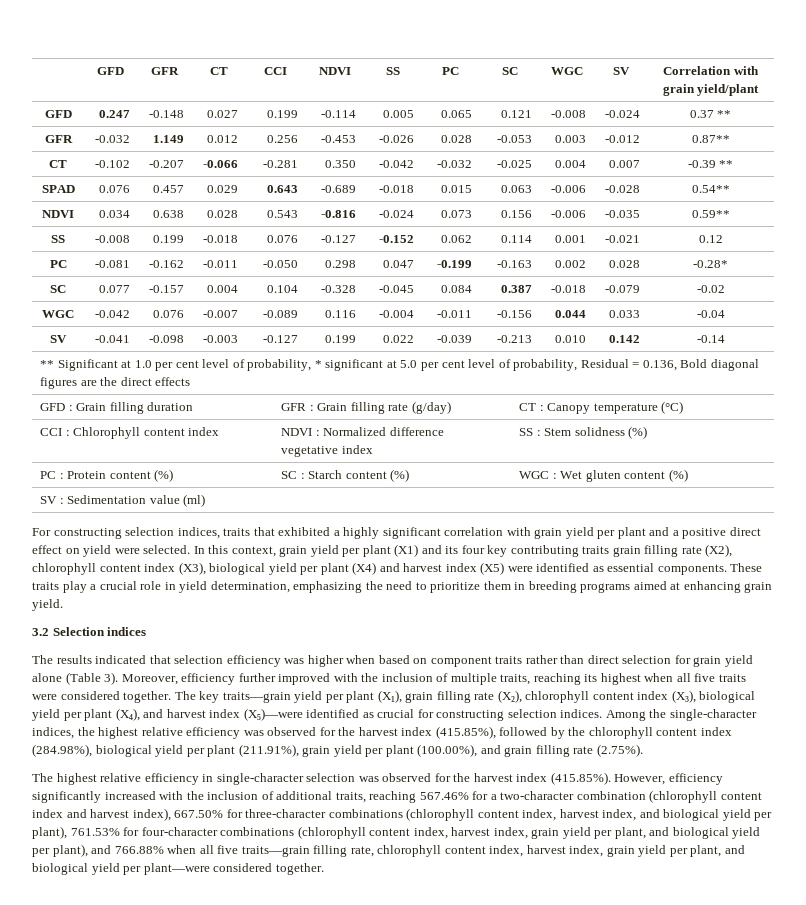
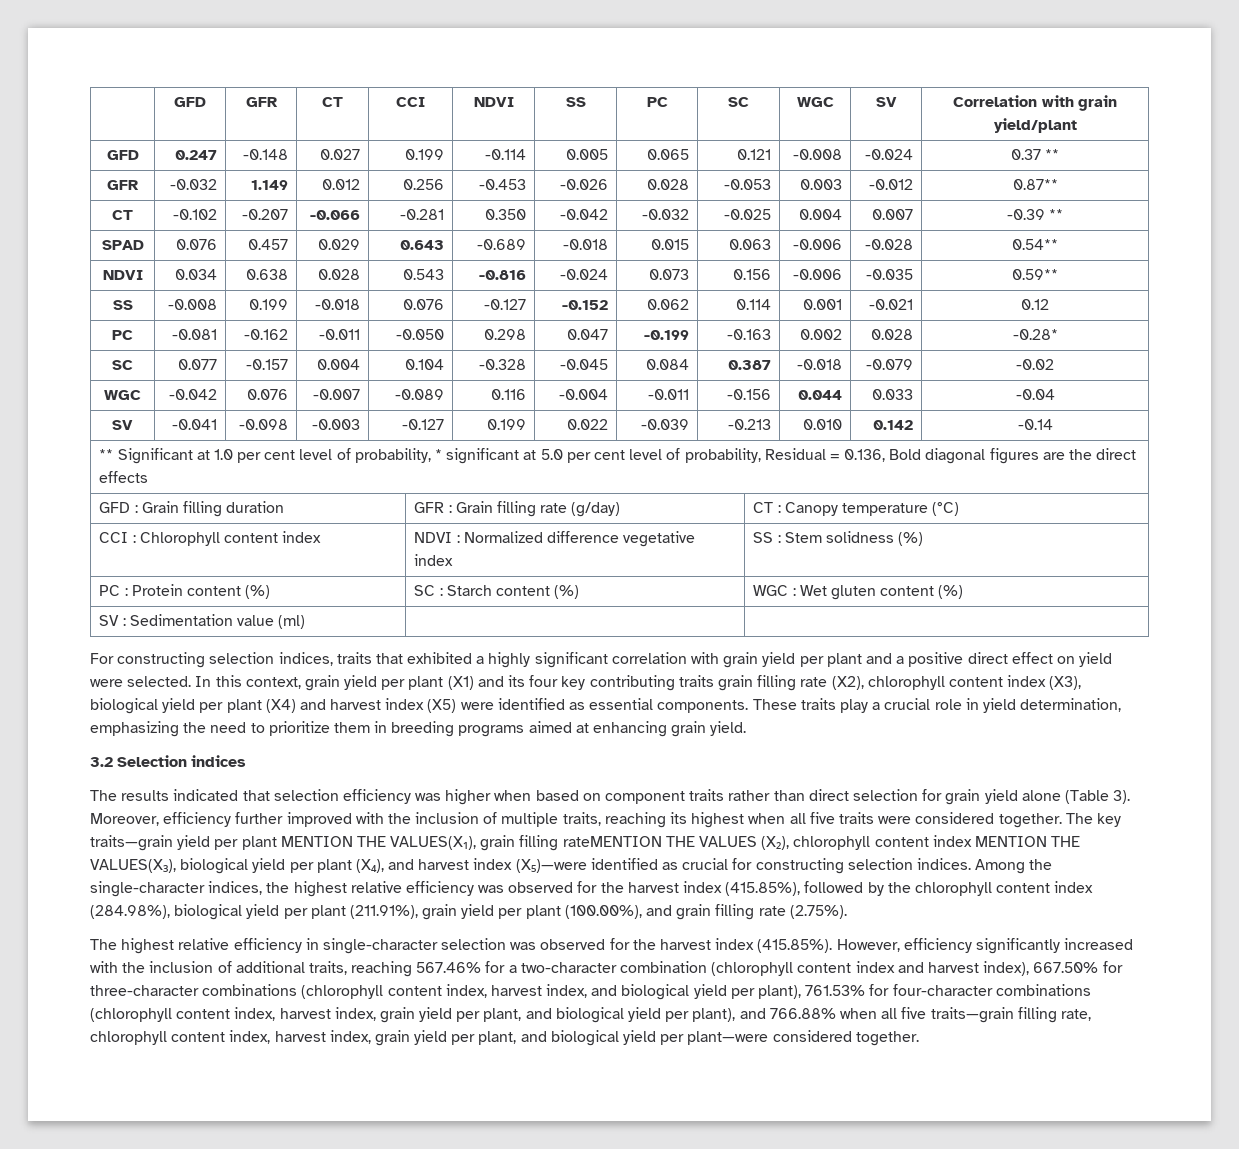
- The key traits—grain yield per plant (X₁), grain filling rate (X₂), chlorophyll content index (X₃), biological yield per plant (X₄), and harvest index (X₅)—were identified as crucial for constructing selection indices.
+ The key traits—grain yield per plant MENTION THE VALUES(X₁), grain filling rateMENTION THE VALUES (X₂), chlorophyll content index MENTION THE VALUES(X₃), biological yield per plant (X₄), and harvest index (X₅)—were identified as crucial for constructing selection indices.

